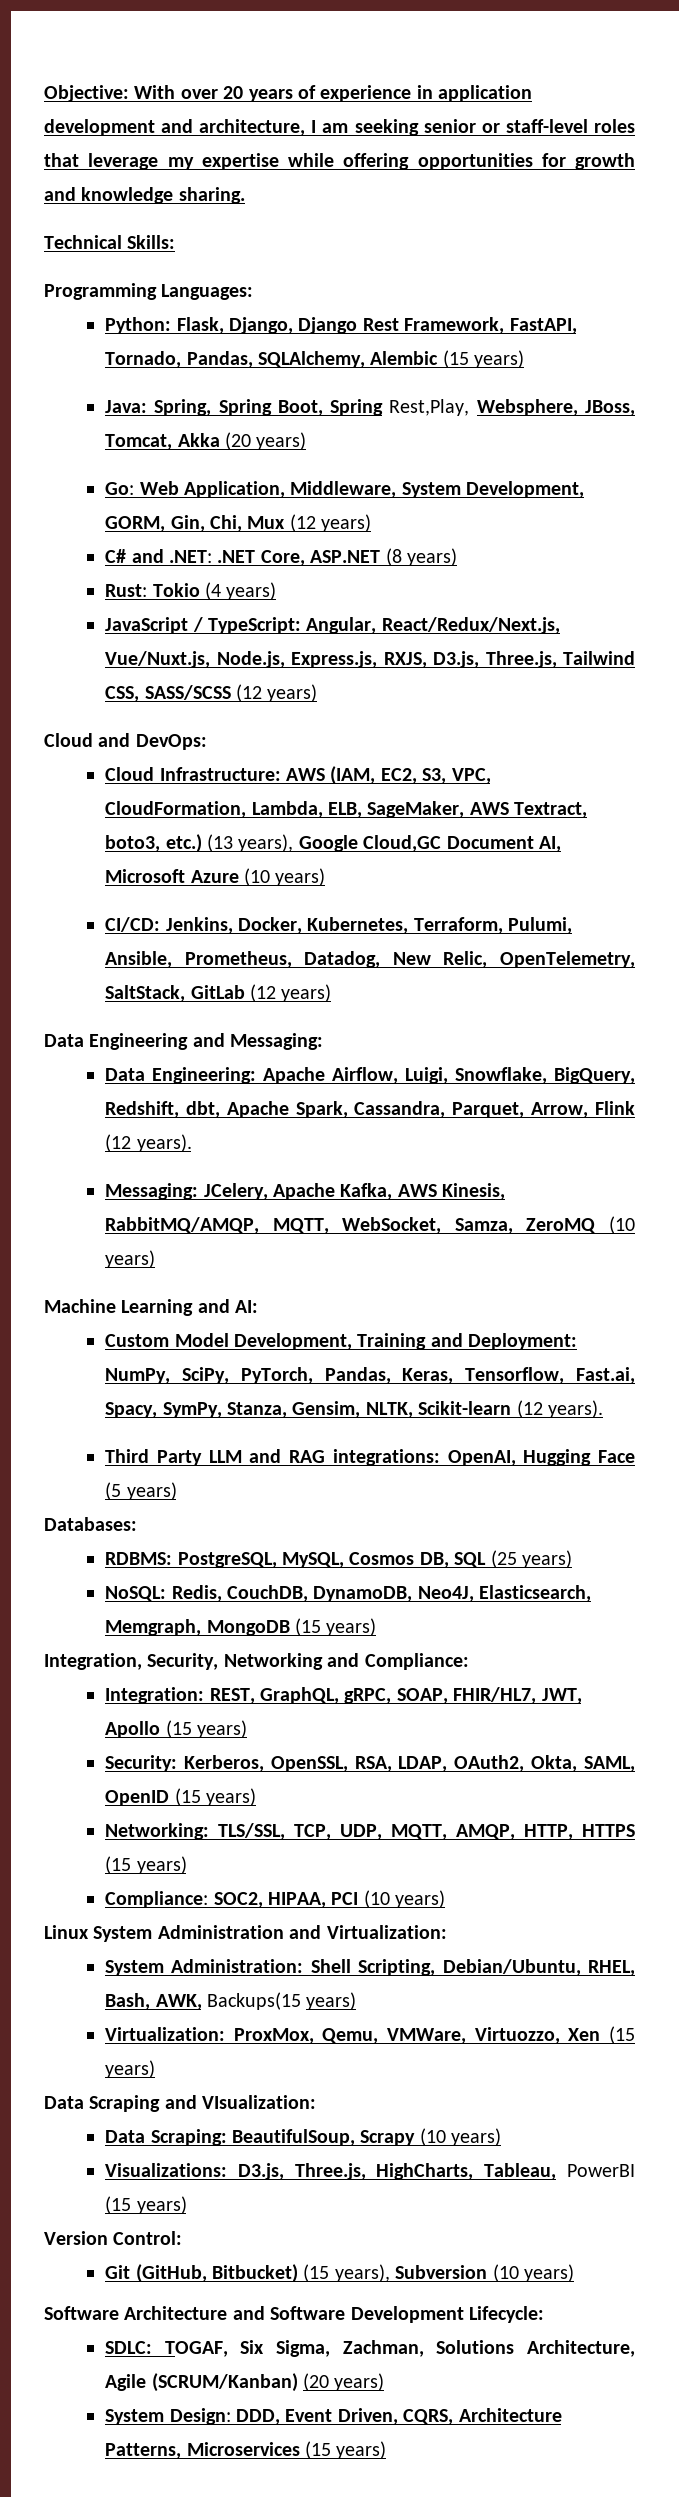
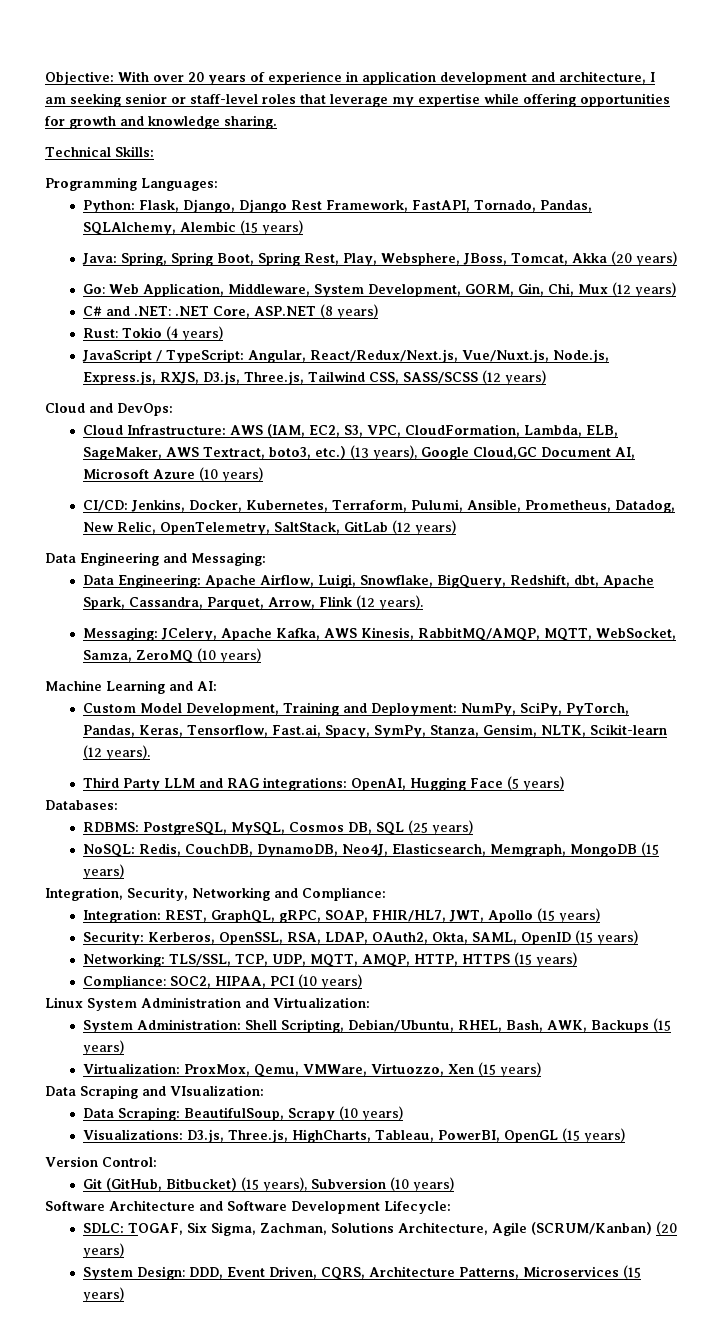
- Java: Spring, Spring Boot, Spring Rest,Play, Websphere, JBoss, Tomcat, Akka (20 years)
+ Java: Spring, Spring Boot, Spring Rest, Play, Websphere, JBoss, Tomcat, Akka (20 years)
- System Administration: Shell Scripting, Debian/Ubuntu, RHEL, Bash, AWK, Backups(15 years)
+ System Administration: Shell Scripting, Debian/Ubuntu, RHEL, Bash, AWK, Backups (15 years)
- Visualizations: D3.js, Three.js, HighCharts, Tableau, PowerBI (15 years)
+ Visualizations: D3.js, Three.js, HighCharts, Tableau, PowerBI, OpenGL (15 years)

